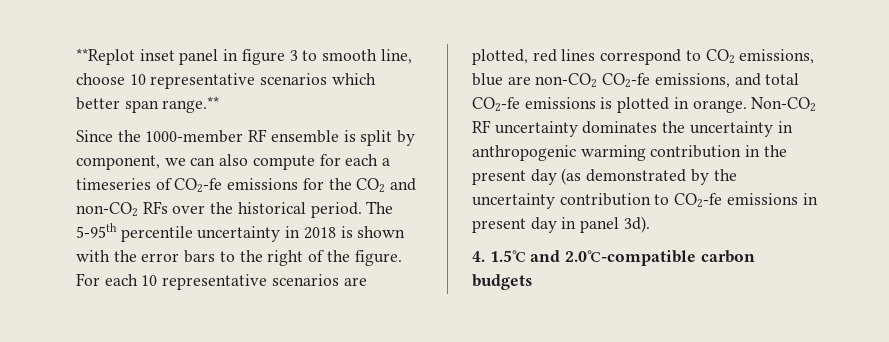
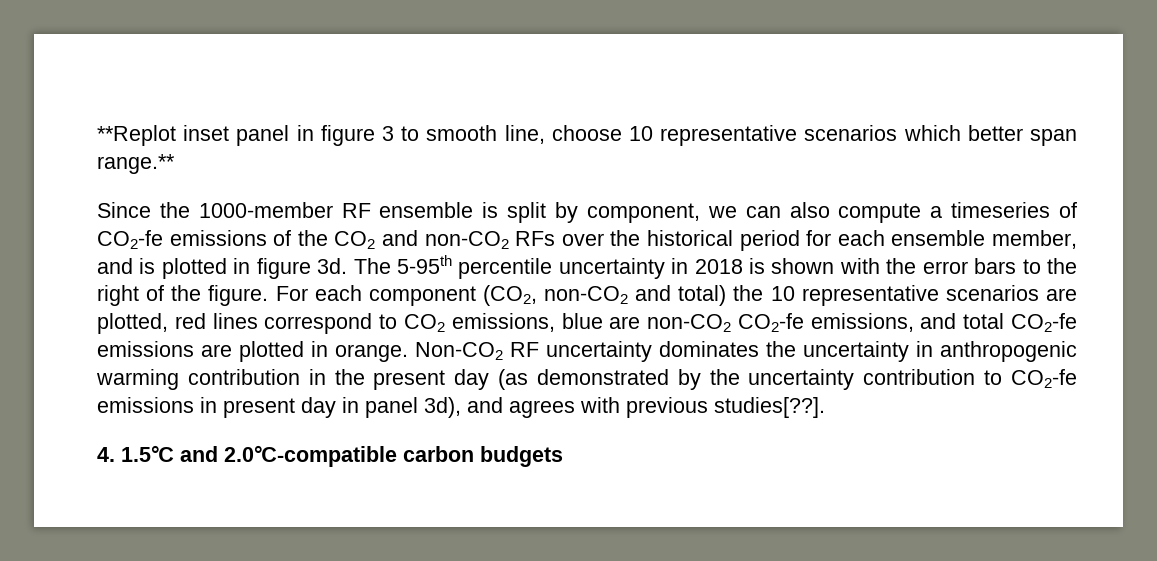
- Since the 1000-member RF ensemble is split by component, we can also compute for each a timeseries of CO2-fe emissions for the CO2 and non-CO2 RFs over the historical period.
+ Since the 1000-member RF ensemble is split by component, we can also compute a timeseries of CO2-fe emissions of the CO2 and non-CO2 RFs over the historical period for each ensemble member, and is plotted in figure 3d.
- For each 10 representative scenarios are plotted, red lines correspond to CO2 emissions, blue are non-CO2 CO2-fe emissions, and total CO2-fe emissions is plotted in orange.
+ For each component (CO2, non-CO2 and total) the 10 representative scenarios are plotted, red lines correspond to CO2 emissions, blue are non-CO2 CO2-fe emissions, and total CO2-fe emissions are plotted in orange.
- Non-CO2 RF uncertainty dominates the uncertainty in anthropogenic warming contribution in the present day (as demonstrated by the uncertainty contribution to CO2-fe emissions in present day in panel 3d).
+ Non-CO2 RF uncertainty dominates the uncertainty in anthropogenic warming contribution in the present day (as demonstrated by the uncertainty contribution to CO2-fe emissions in present day in panel 3d), and agrees with previous studies[??].

